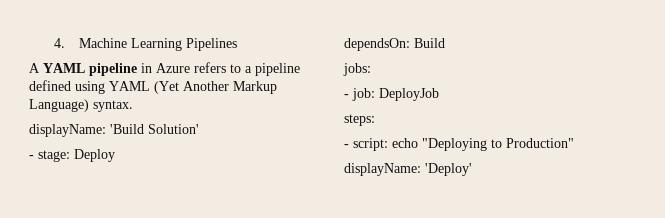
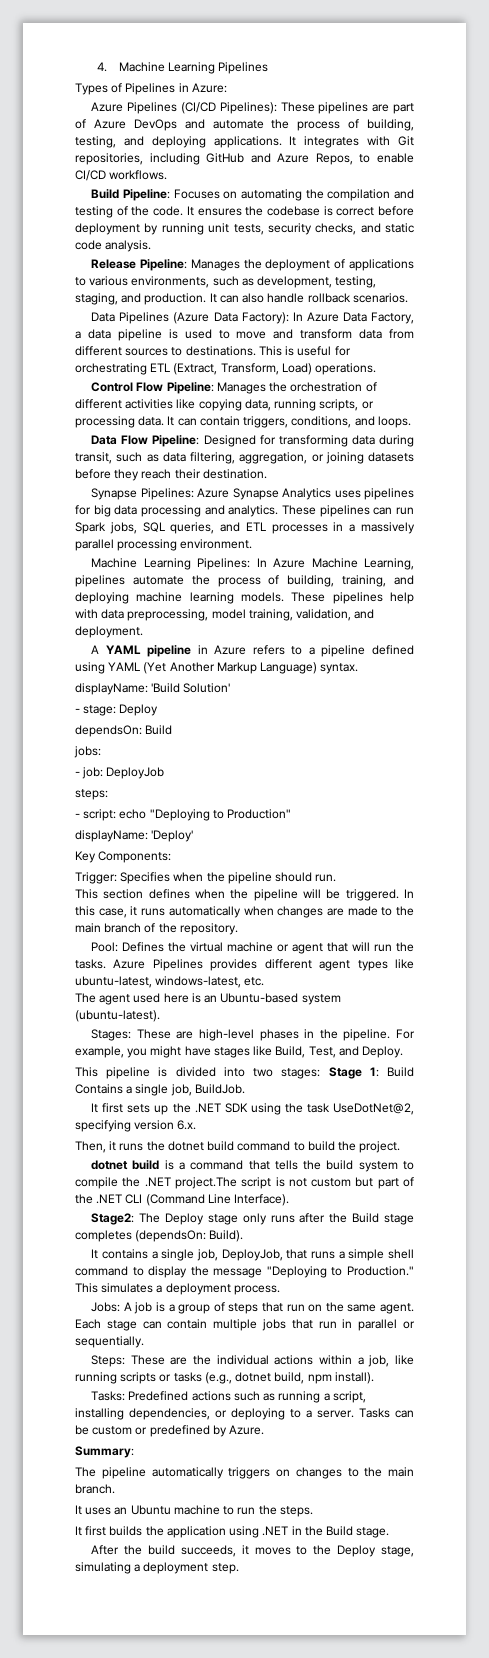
+ Types of Pipelines in Azure:
+ Azure Pipelines (CI/CD Pipelines): These pipelines are part of Azure DevOps and automate the process of building, testing, and deploying applications. It integrates with Git repositories, including GitHub and Azure Repos, to enable CI/CD workflows.
+ Build Pipeline: Focuses on automating the compilation and testing of the code. It ensures the codebase is correct before deployment by running unit tests, security checks, and static code analysis.
+ Release Pipeline: Manages the deployment of applications to various environments, such as development, testing, staging, and production. It can also handle rollback scenarios.
+ Data Pipelines (Azure Data Factory): In Azure Data Factory, a data pipeline is used to move and transform data from different sources to destinations. This is useful for orchestrating ETL (Extract, Transform, Load) operations.
+ Control Flow Pipeline: Manages the orchestration of different activities like copying data, running scripts, or processing data. It can contain triggers, conditions, and loops.
+ Data Flow Pipeline: Designed for transforming data during transit, such as data filtering, aggregation, or joining datasets before they reach their destination.
+ Synapse Pipelines: Azure Synapse Analytics uses pipelines for big data processing and analytics. These pipelines can run Spark jobs, SQL queries, and ETL processes in a massively parallel processing environment.
+ Machine Learning Pipelines: In Azure Machine Learning, pipelines automate the process of building, training, and deploying machine learning models. These pipelines help with data preprocessing, model training, validation, and deployment.
+ Key Components:
+ Trigger: Specifies when the pipeline should run.
+ This section defines when the pipeline will be triggered. In this case, it runs automatically when changes are made to the main branch of the repository.
+ Pool: Defines the virtual machine or agent that will run the tasks. Azure Pipelines provides different agent types like ubuntu-latest, windows-latest, etc.
+ The agent used here is an Ubuntu-based system (ubuntu-latest).
+ Stages: These are high-level phases in the pipeline. For example, you might have stages like Build, Test, and Deploy.
+ This pipeline is divided into two stages: Stage 1: Build Contains a single job, BuildJob.
+ It first sets up the .NET SDK using the task UseDotNet@2, specifying version 6.x.
+ Then, it runs the dotnet build command to build the project.
+ dotnet build is a command that tells the build system to compile the .NET project.The script is not custom but part of the .NET CLI (Command Line Interface).
+ Stage2: The Deploy stage only runs after the Build stage completes (dependsOn: Build).
+ It contains a single job, DeployJob, that runs a simple shell command to display the message "Deploying to Production." This simulates a deployment process.
+ Jobs: A job is a group of steps that run on the same agent. Each stage can contain multiple jobs that run in parallel or sequentially.
+ Steps: These are the individual actions within a job, like running scripts or tasks (e.g., dotnet build, npm install).
+ Tasks: Predefined actions such as running a script, installing dependencies, or deploying to a server. Tasks can be custom or predefined by Azure.
+ Summary:
+ The pipeline automatically triggers on changes to the main branch.
+ It uses an Ubuntu machine to run the steps.
+ It first builds the application using .NET in the Build stage.
+ After the build succeeds, it moves to the Deploy stage, simulating a deployment step.

